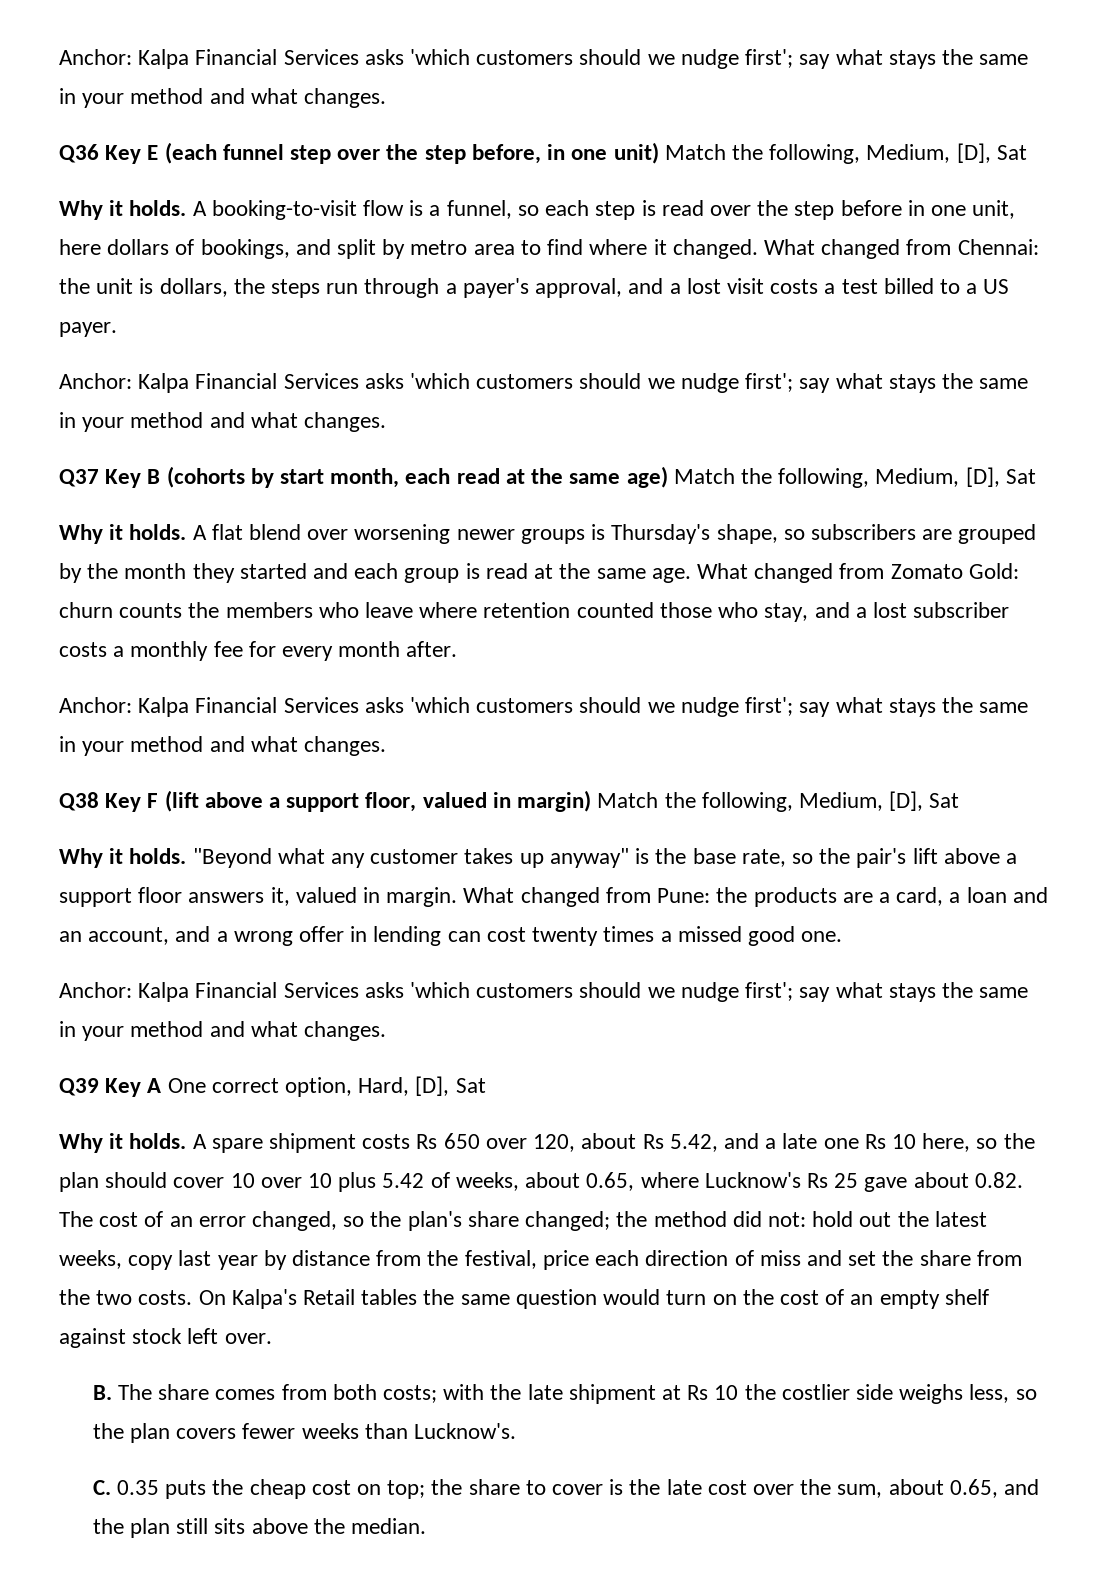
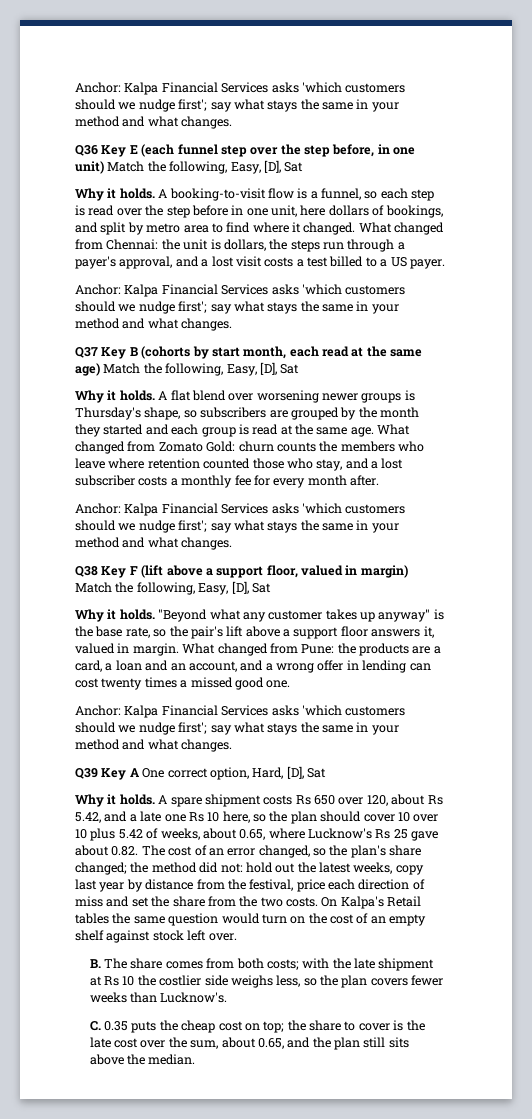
- Q36 Key E (each funnel step over the step before, in one unit) Match the following, Medium, [D], Sat
+ Q36 Key E (each funnel step over the step before, in one unit) Match the following, Easy, [D], Sat
- Q37 Key B (cohorts by start month, each read at the same age) Match the following, Medium, [D], Sat
+ Q37 Key B (cohorts by start month, each read at the same age) Match the following, Easy, [D], Sat
- Q38 Key F (lift above a support floor, valued in margin) Match the following, Medium, [D], Sat
+ Q38 Key F (lift above a support floor, valued in margin) Match the following, Easy, [D], Sat

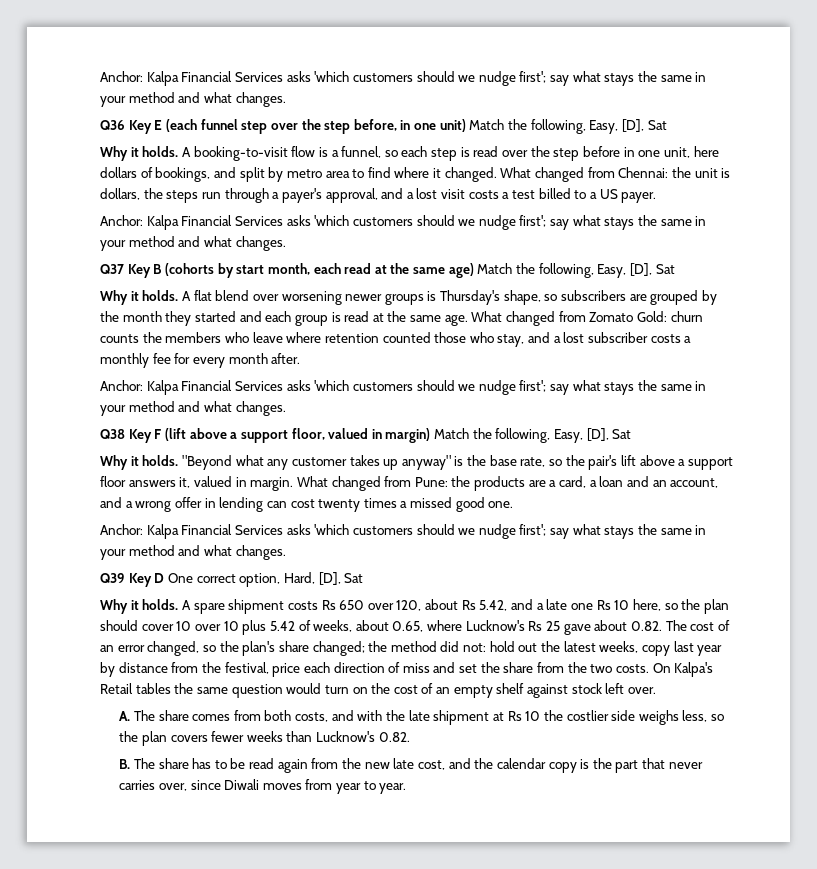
- Q39 Key A One correct option, Hard, [D], Sat
+ Q39 Key D One correct option, Hard, [D], Sat
- B. The share comes from both costs; with the late shipment at Rs 10 the costlier side weighs less, so the plan covers fewer weeks than Lucknow's.
- C. 0.35 puts the cheap cost on top; the share to cover is the late cost over the sum, about 0.65, and the plan still sits above the median.
+ A. The share comes from both costs, and with the late shipment at Rs 10 the costlier side weighs less, so the plan covers fewer weeks than Lucknow's 0.82.
+ B. The share has to be read again from the new late cost, and the calendar copy is the part that never carries over, since Diwali moves from year to year.

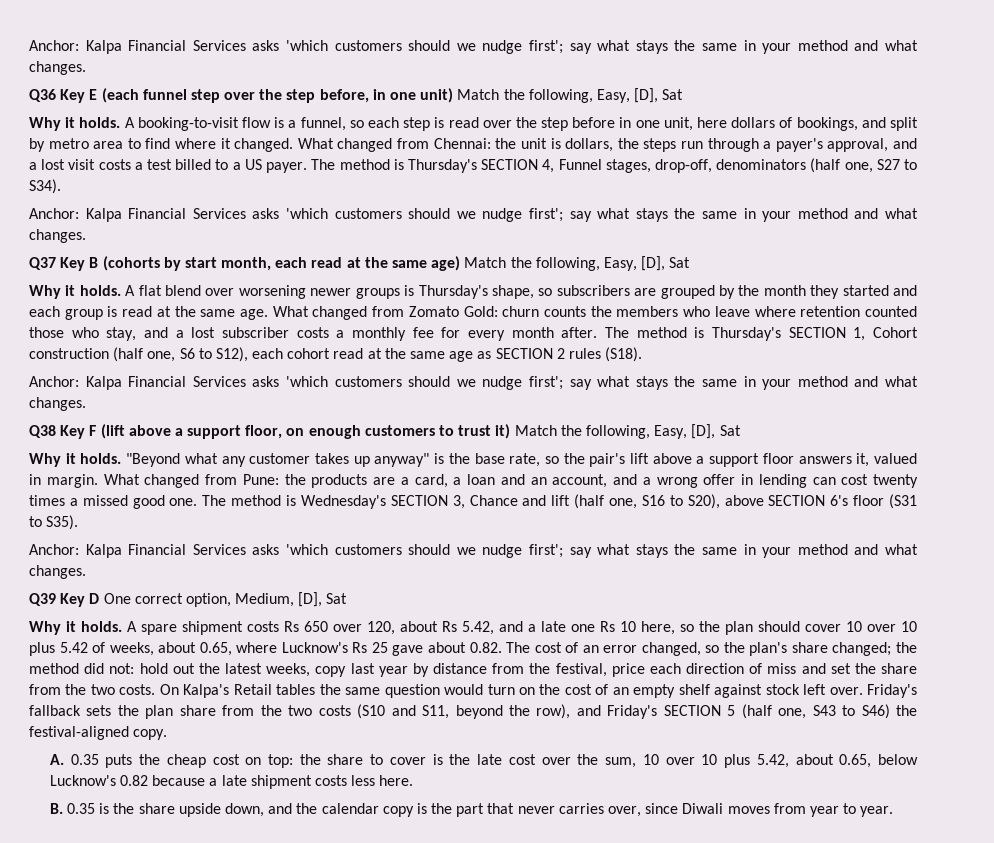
+ The method is Thursday's SECTION 4, Funnel stages, drop-off, denominators (half one, S27 to S34).
+ The method is Thursday's SECTION 1, Cohort construction (half one, S6 to S12), each cohort read at the same age as SECTION 2 rules (S18).
- Q38 Key F (lift above a support floor, valued in margin) Match the following, Easy, [D], Sat
+ Q38 Key F (lift above a support floor, on enough customers to trust it) Match the following, Easy, [D], Sat
+ The method is Wednesday's SECTION 3, Chance and lift (half one, S16 to S20), above SECTION 6's floor (S31 to S35).
- Q39 Key D One correct option, Hard, [D], Sat
+ Q39 Key D One correct option, Medium, [D], Sat
- On Kalpa's Retail tables the same question would turn on the cost of an empty shelf against stock left over.
- A. The share comes from both costs, and with the late shipment at Rs 10 the costlier side weighs less, so the plan covers fewer weeks than Lucknow's 0.82.
- B. The share has to be read again from the new late cost, and the calendar copy is the part that never carries over, since Diwali moves from year to year.
+ On Kalpa's Retail tables the same question would turn on the cost of an empty shelf against stock left over. Friday's fallback sets the plan share from the two costs (S10 and S11, beyond the row), and Friday's SECTION 5 (half one, S43 to S46) the festival-aligned copy.
+ A. 0.35 puts the cheap cost on top: the share to cover is the late cost over the sum, 10 over 10 plus 5.42, about 0.65, below Lucknow's 0.82 because a late shipment costs less here.
+ B. 0.35 is the share upside down, and the calendar copy is the part that never carries over, since Diwali moves from year to year.

